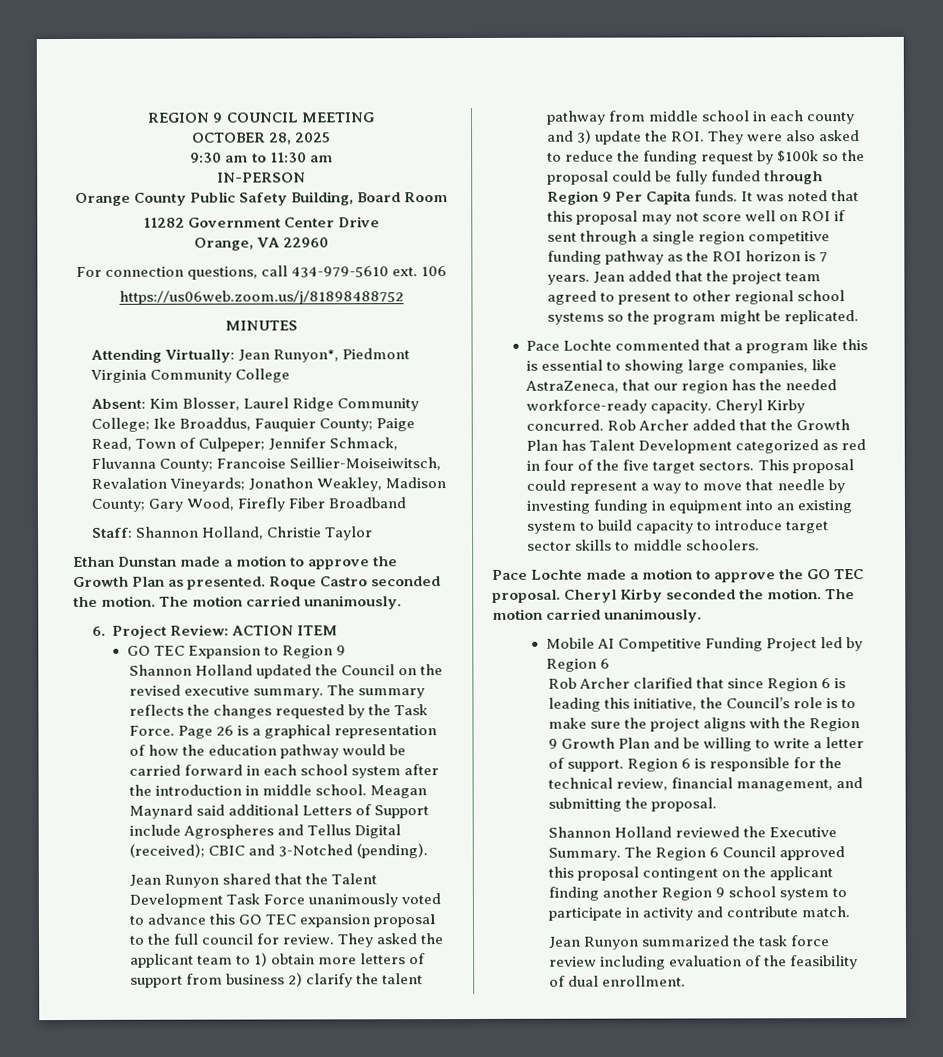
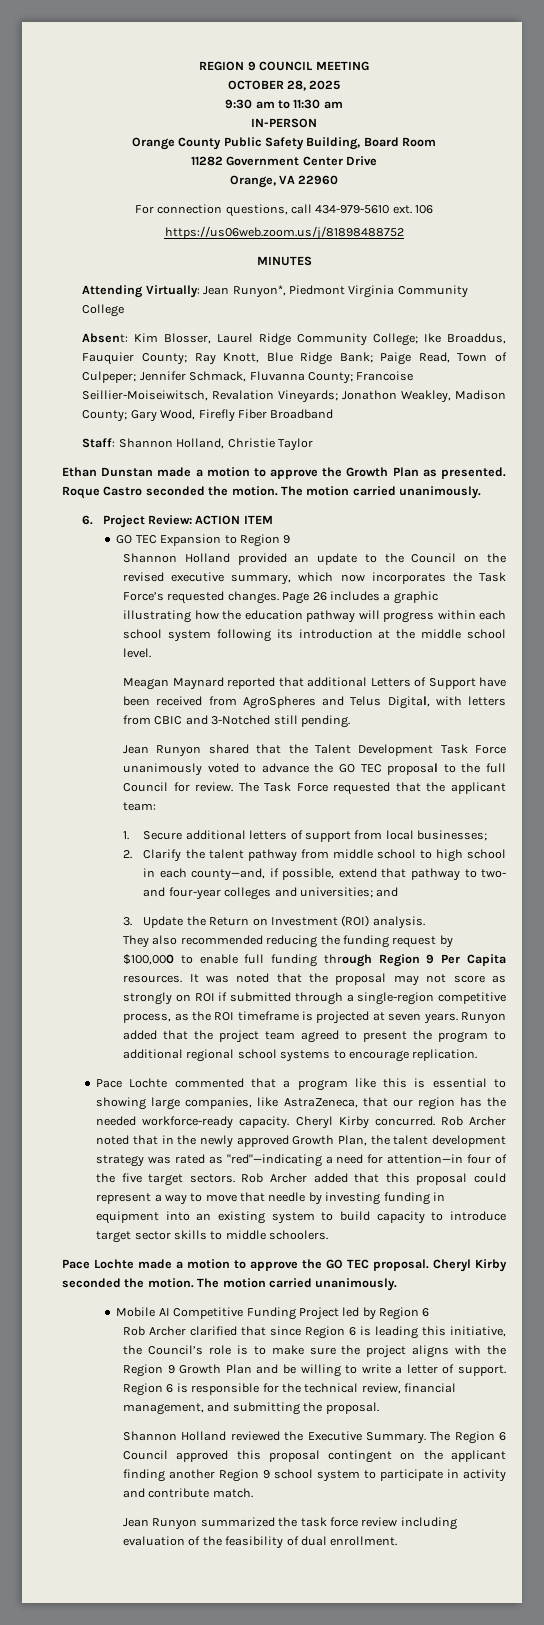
- Absent: Kim Blosser, Laurel Ridge Community College; Ike Broaddus, Fauquier County; Paige Read, Town of Culpeper; Jennifer Schmack, Fluvanna County; Francoise Seillier-Moiseiwitsch, Revalation Vineyards; Jonathon Weakley, Madison County; Gary Wood, Firefly Fiber Broadband
+ Absent: Kim Blosser, Laurel Ridge Community College; Ike Broaddus, Fauquier County; Ray Knott, Blue Ridge Bank; Paige Read, Town of Culpeper; Jennifer Schmack, Fluvanna County; Francoise Seillier-Moiseiwitsch, Revalation Vineyards; Jonathon Weakley, Madison County; Gary Wood, Firefly Fiber Broadband
- Shannon Holland updated the Council on the revised executive summary. The summary reflects the changes requested by the Task Force. Page 26 is a graphical representation of how the education pathway would be carried forward in each school system after the introduction in middle school. Meagan Maynard said additional Letters of Support include Agrospheres and Tellus Digital (received); CBIC and 3-Notched (pending).
+ Shannon Holland provided an update to the Council on the revised executive summary, which now incorporates the Task Force’s requested changes. Page 26 includes a graphic illustrating how the education pathway will progress within each school system following its introduction at the middle school level.
+ Meagan Maynard reported that additional Letters of Support have been received from AgroSpheres and Telus Digital, with letters from CBIC and 3-Notched still pending.
- Jean Runyon shared that the Talent Development Task Force unanimously voted to advance this GO TEC expansion proposal to the full council for review.
+ Jean Runyon shared that the Talent Development Task Force unanimously voted to advance the GO TEC proposal to the full Council for review.
- They asked the applicant team to 1) obtain more letters of support from business 2) clarify the talent pathway from middle school in each county and 3) update the ROI. They were also asked to reduce the funding request by $100k so the proposal could be fully funded through Region 9 Per Capita funds.
+ The Task Force requested that the applicant team:
+ 1. Secure additional letters of support from local businesses;
+ 2. Clarify the talent pathway from middle school to high school in each county—and, if possible, extend that pathway to two- and four-year colleges and universities; and
+ 3. Update the Return on Investment (ROI) analysis.
+ They also recommended reducing the funding request by $100,000 to enable full funding through Region 9 Per Capita resources.
- It was noted that this proposal may not score well on ROI if sent through a single region competitive funding pathway as the ROI horizon is 7 years. Jean added that the project team agreed to present to other regional school systems so the program might be replicated.
+ It was noted that the proposal may not score as strongly on ROI if submitted through a single-region competitive process, as the ROI timeframe is projected at seven years. Runyon added that the project team agreed to present the program to additional regional school systems to encourage replication.
- Rob Archer added that the Growth Plan has Talent Development categorized as red in four of the five target sectors.
+ Rob Archer noted that in the newly approved Growth Plan, the talent development strategy was rated as "red"—indicating a need for attention—in four of the five target sectors.
- This proposal could represent a way to move that needle by investing funding in equipment into an existing system to build capacity to introduce target sector skills to middle schoolers.
+ Rob Archer added that this proposal could represent a way to move that needle by investing funding in equipment into an existing system to build capacity to introduce target sector skills to middle schoolers.

